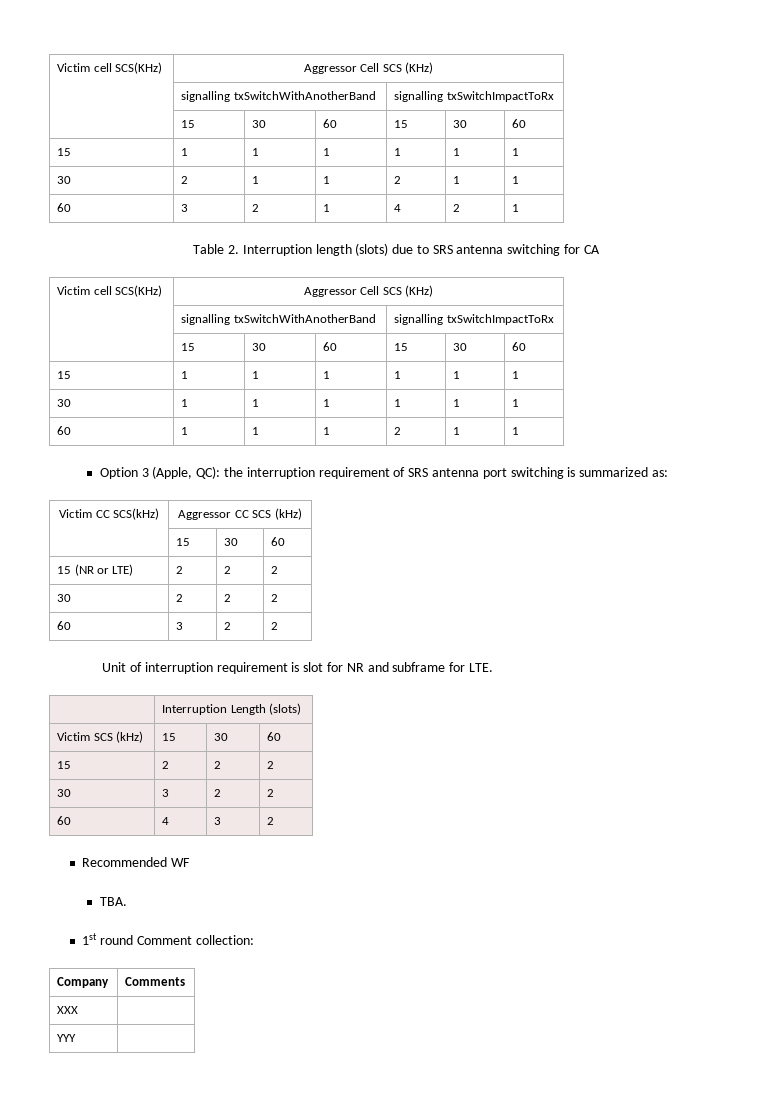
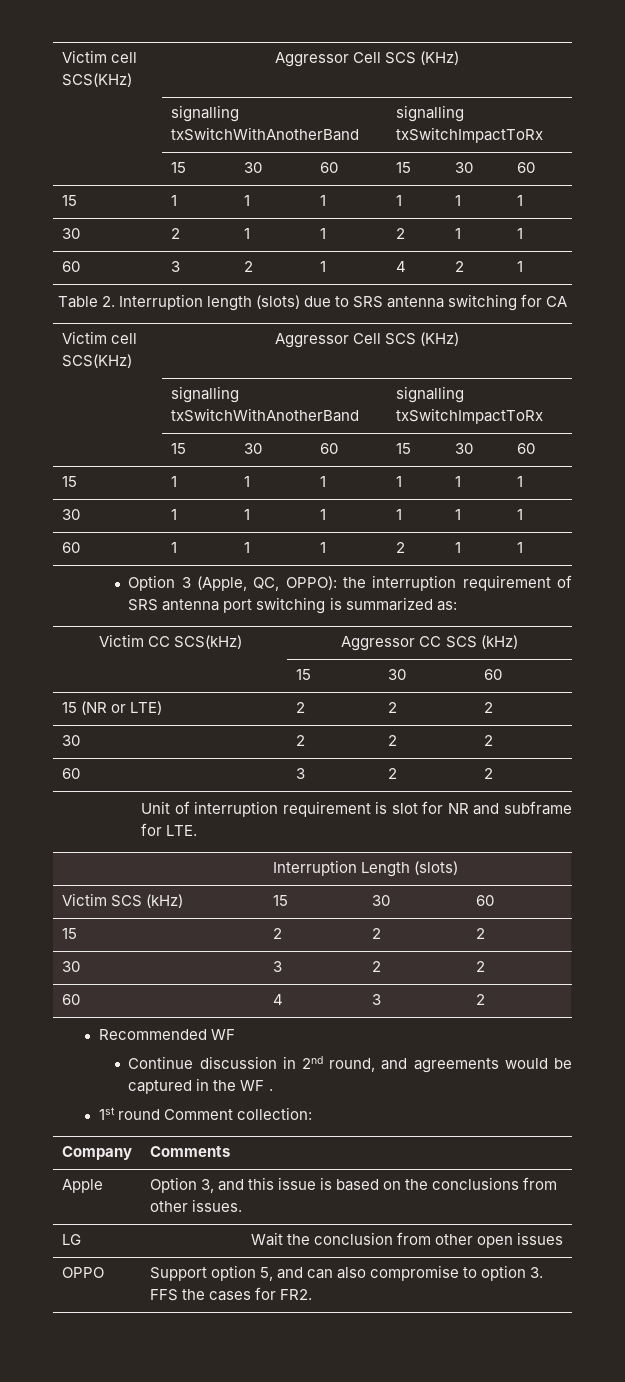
- Option 3 (Apple, QC): the interruption requirement of SRS antenna port switching is summarized as:
+ Option 3 (Apple, QC, OPPO): the interruption requirement of SRS antenna port switching is summarized as:
- TBA.
+ Continue discussion in 2nd round, and agreements would be captured in the WF .
- XXX |
- YYY |
+ Apple | Option 3, and this issue is based on the conclusions from other issues.
+ LG | Wait the conclusion from other open issues
+ OPPO | Support option 5, and can also compromise to option 3. FFS the cases for FR2.

